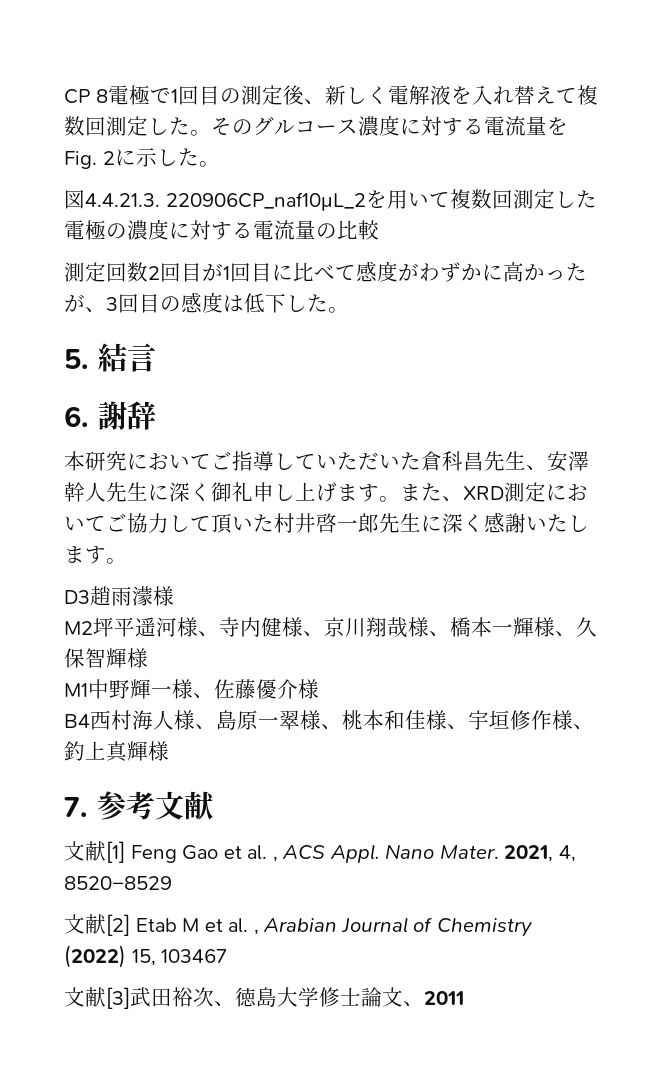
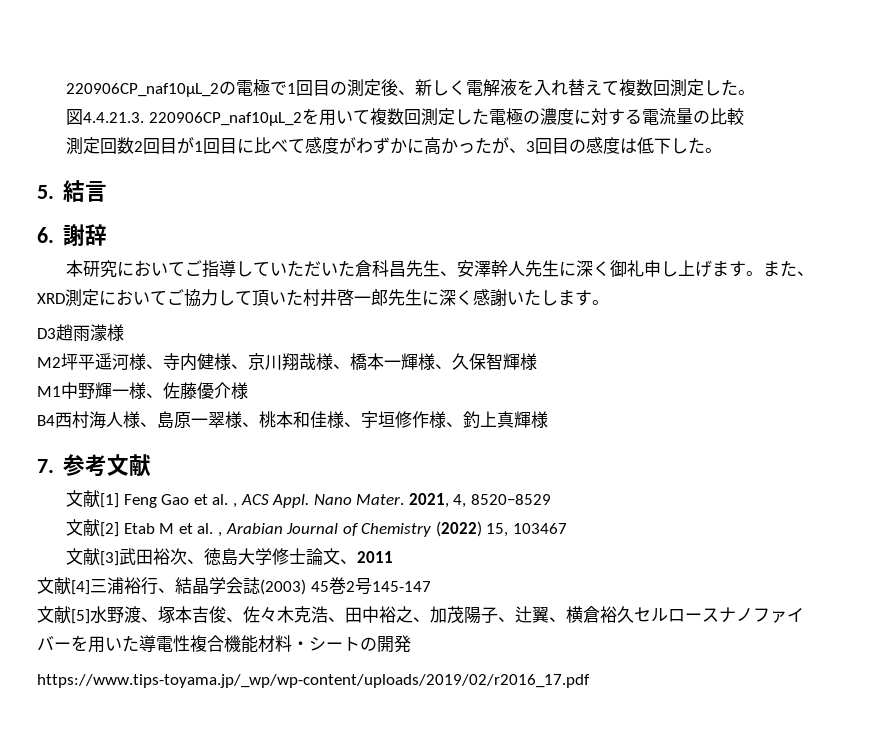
- CP 8電極で1回目の測定後、新しく電解液を入れ替えて複数回測定した。そのグルコース濃度に対する電流量をFig. 2に示した。
+ 220906CP_naf10μL_2の電極で1回目の測定後、新しく電解液を入れ替えて複数回測定した。
+ 文献[4]三浦裕行、結晶学会誌(2003) 45巻2号145-147
+ 文献[5]水野渡、塚本吉俊、佐々木克浩、田中裕之、加茂陽子、辻翼、横倉裕久セルロースナノファイバーを用いた導電性複合機能材料・シートの開発
+ https://www.tips-toyama.jp/_wp/wp-content/uploads/2019/02/r2016_17.pdf

